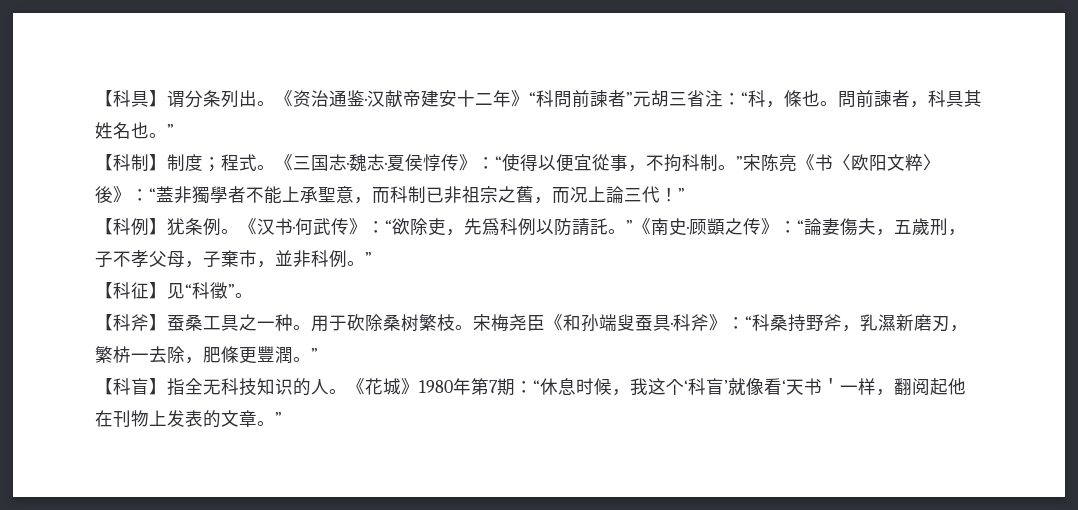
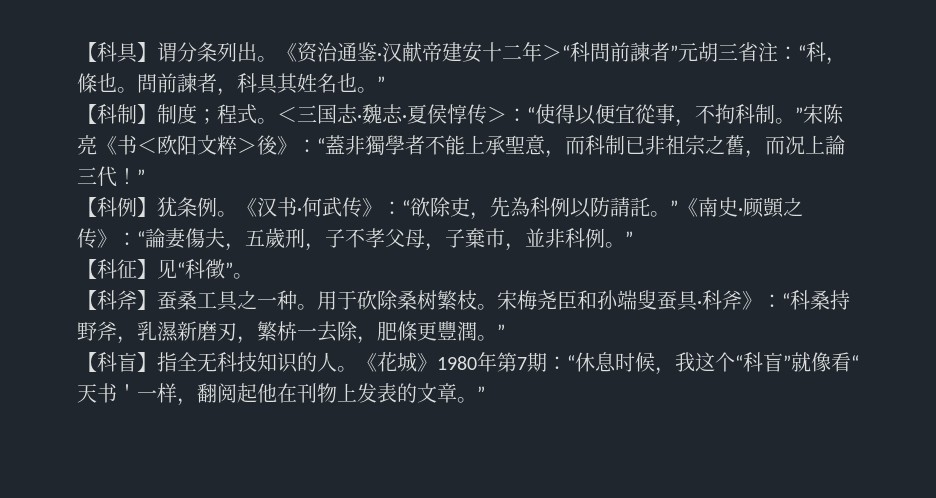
- 《资治通鉴·汉献帝建安十二年》“科問前諫者”元胡三省注：“科，條也。
+ 《资治通鉴·汉献帝建安十二年＞“科問前諫者”元胡三省注：“科，條也。
- 《三国志·魏志·夏侯惇传》：“使得以便宜從事，不拘科制。”宋陈亮《书〈欧阳文粹〉後》：“蓋非獨學者不能上承聖意，而科制已非祖宗之舊，而况上論三代！”
+ ＜三国志·魏志·夏侯惇传＞：“使得以便宜從事，不拘科制。”宋陈亮《书＜欧阳文粹＞後》：“蓋非獨學者不能上承聖意，而科制已非祖宗之舊，而况上論三代！”
- 《汉书·何武传》：“欲除吏，先爲科例以防請託。”《南史·顾顗之传》：“論妻傷夫，五歲刑，子不孝父母，子棄市，並非科例。”
+ 《汉书·何武传》：“欲除吏，先為科例以防請託。”《南史·顾顗之传》：“論妻傷夫，五歲刑，子不孝父母，子棄市，並非科例。”
- 宋梅尧臣《和孙端叟蚕具·科斧》：“科桑持野斧，乳濕新磨刃，繁枿一去除，肥條更豐潤。”
+ 宋梅尧臣和孙端叟蚕具·科斧》：“科桑持野斧，乳濕新磨刃，繁枿一去除，肥條更豐潤。”
- 《花城》1980年第7期：“休息时候，我这个‘科盲’就像看‘天书＇一样，翻阅起他在刊物上发表的文章。”
+ 《花城》1980年第7期：“休息时候，我这个“科盲”就像看“天书＇一样，翻阅起他在刊物上发表的文章。”

